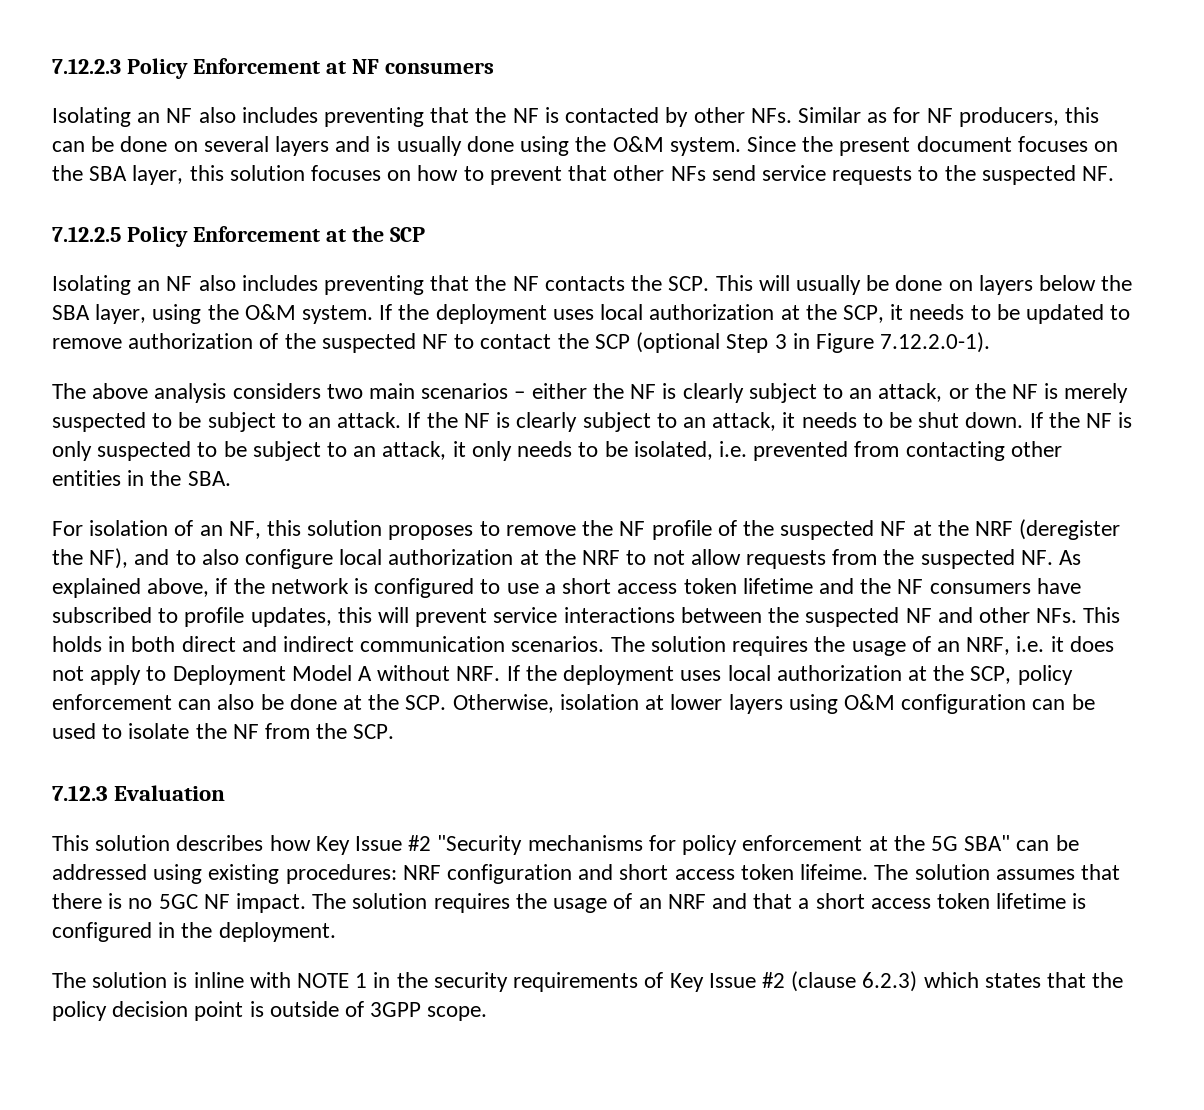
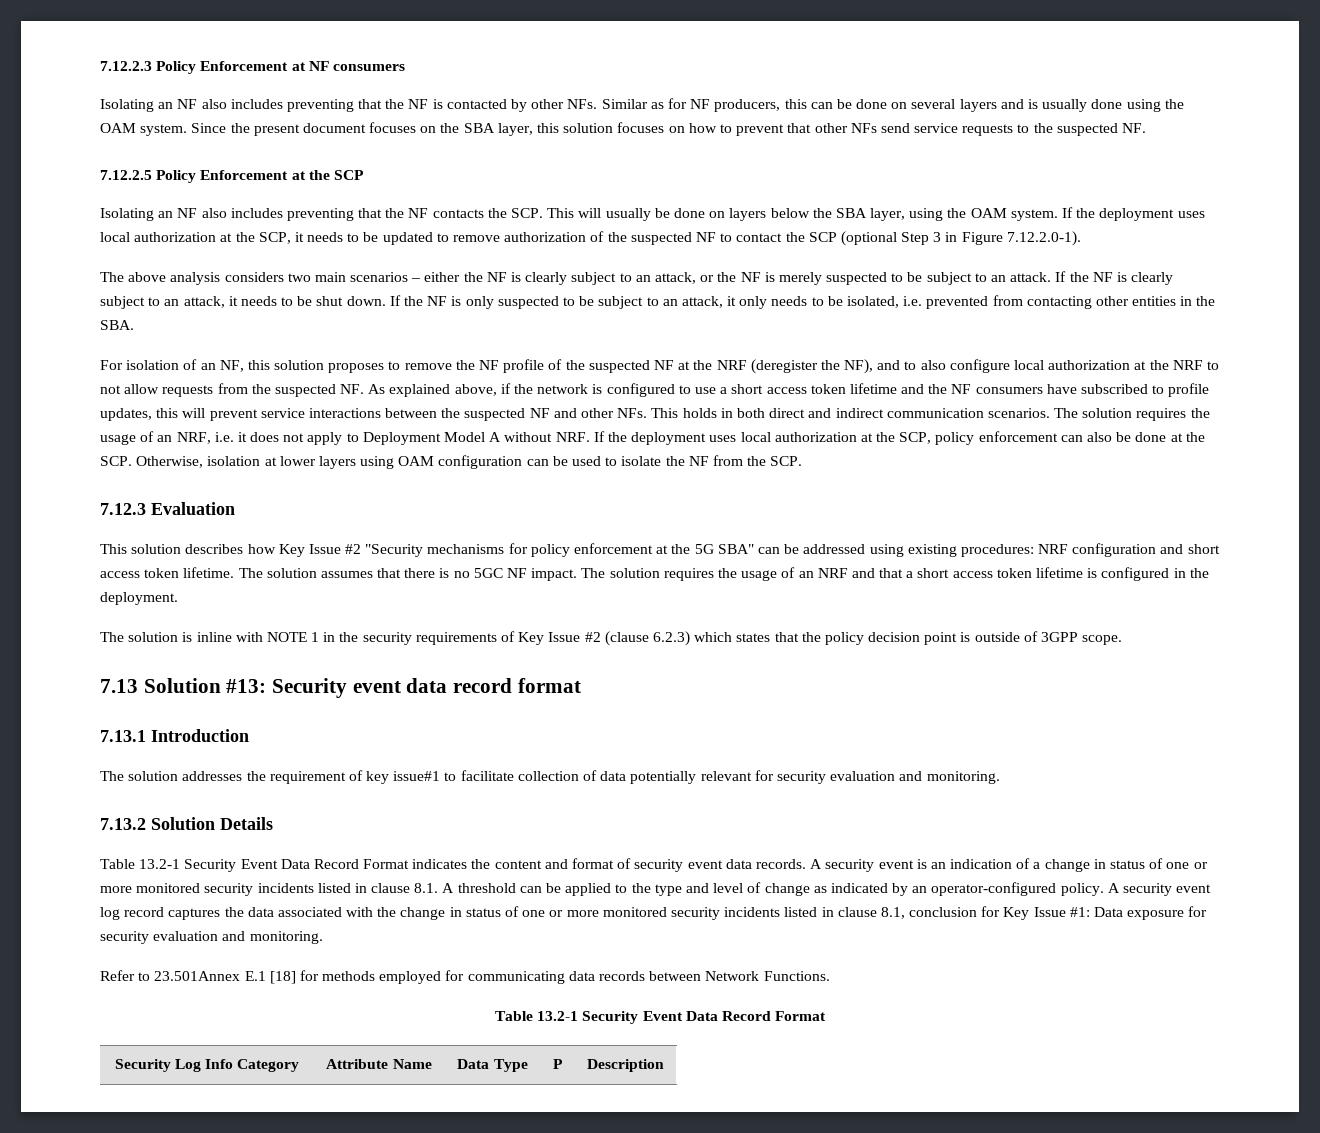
- Isolating an NF also includes preventing that the NF is contacted by other NFs. Similar as for NF producers, this can be done on several layers and is usually done using the O&M system.
+ Isolating an NF also includes preventing that the NF is contacted by other NFs. Similar as for NF producers, this can be done on several layers and is usually done using the OAM system.
- Isolating an NF also includes preventing that the NF contacts the SCP. This will usually be done on layers below the SBA layer, using the O&M system.
+ Isolating an NF also includes preventing that the NF contacts the SCP. This will usually be done on layers below the SBA layer, using the OAM system.
- The solution requires the usage of an NRF, i.e. it does not apply to Deployment Model A without NRF. If the deployment uses local authorization at the SCP, policy enforcement can also be done at the SCP. Otherwise, isolation at lower layers using O&M configuration can be used to isolate the NF from the SCP.
+ The solution requires the usage of an NRF, i.e. it does not apply to Deployment Model A without NRF. If the deployment uses local authorization at the SCP, policy enforcement can also be done at the SCP. Otherwise, isolation at lower layers using OAM configuration can be used to isolate the NF from the SCP.
- This solution describes how Key Issue #2 "Security mechanisms for policy enforcement at the 5G SBA" can be addressed using existing procedures: NRF configuration and short access token lifeime.
+ This solution describes how Key Issue #2 "Security mechanisms for policy enforcement at the 5G SBA" can be addressed using existing procedures: NRF configuration and short access token lifetime.
+ 7.13 Solution #13: Security event data record format
+ 7.13.1 Introduction
+ The solution addresses the requirement of key issue#1 to facilitate collection of data potentially relevant for security evaluation and monitoring.
+ 7.13.2 Solution Details
+ Table 13.2-1 Security Event Data Record Format indicates the content and format of security event data records. A security event is an indication of a change in status of one or more monitored security incidents listed in clause 8.1. A threshold can be applied to the type and level of change as indicated by an operator-configured policy. A security event log record captures the data associated with the change in status of one or more monitored security incidents listed in clause 8.1, conclusion for Key Issue #1: Data exposure for security evaluation and monitoring.
+ Refer to 23.501Annex E.1 [18] for methods employed for communicating data records between Network Functions.
+ Table 13.2-1 Security Event Data Record Format
+ Security Log Info Category | Attribute Name | Data Type | P | Description

